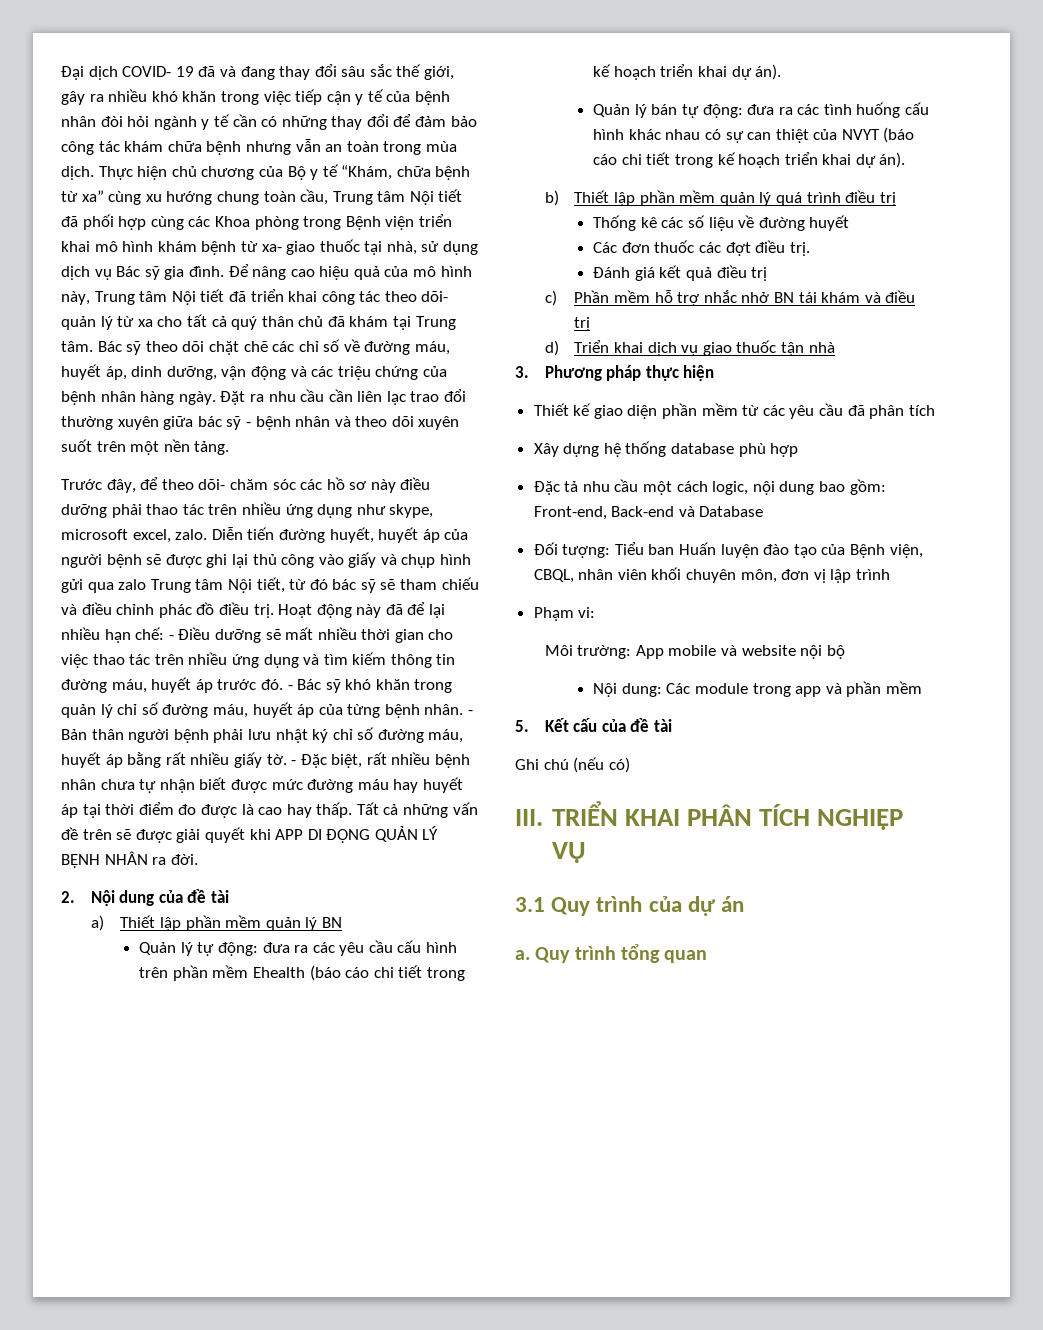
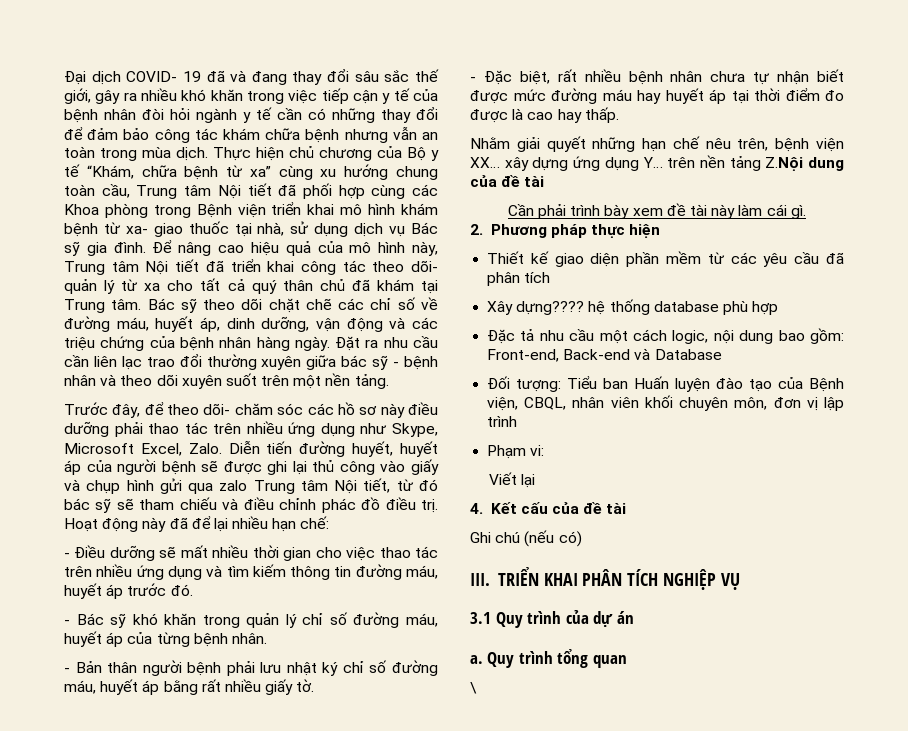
- Trước đây, để theo dõi- chăm sóc các hồ sơ này điều dưỡng phải thao tác trên nhiều ứng dụng như skype, microsoft excel, zalo.
+ Trước đây, để theo dõi- chăm sóc các hồ sơ này điều dưỡng phải thao tác trên nhiều ứng dụng như Skype, Microsoft Excel, Zalo.
- Hoạt động này đã để lại nhiều hạn chế: - Điều dưỡng sẽ mất nhiều thời gian cho việc thao tác trên nhiều ứng dụng và tìm kiếm thông tin đường máu, huyết áp trước đó. - Bác sỹ khó khăn trong quản lý chỉ số đường máu, huyết áp của từng bệnh nhân. - Bản thân người bệnh phải lưu nhật ký chỉ số đường máu, huyết áp bằng rất nhiều giấy tờ. - Đặc biệt, rất nhiều bệnh nhân chưa tự nhận biết được mức đường máu hay huyết áp tại thời điểm đo được là cao hay thấp. Tất cả những vấn đề trên sẽ được giải quyết khi APP DI ĐỘNG QUẢN LÝ BỆNH NHÂN ra đời.
- 2. Nội dung của đề tài
- a) Thiết lập phần mềm quản lý BN
- Quản lý tự động: đưa ra các yêu cầu cấu hình trên phần mềm Ehealth (báo cáo chi tiết trong kế hoạch triển khai dự án).
- Quản lý bán tự động: đưa ra các tình huống cấu hình khác nhau có sự can thiệt của NVYT (báo cáo chi tiết trong kế hoạch triển khai dự án).
- b) Thiết lập phần mềm quản lý quá trình điều trị
- Thống kê các số liệu về đường huyết
- Các đơn thuốc các đợt điều trị.
- Đánh giá kết quả điều trị
- c) Phần mềm hỗ trợ nhắc nhở BN tái khám và điều trị
- d) Triển khai dịch vụ giao thuốc tận nhà
- 3. Phương pháp thực hiện
+ Hoạt động này đã để lại nhiều hạn chế:
+ - Điều dưỡng sẽ mất nhiều thời gian cho việc thao tác trên nhiều ứng dụng và tìm kiếm thông tin đường máu, huyết áp trước đó.
+ - Bác sỹ khó khăn trong quản lý chỉ số đường máu, huyết áp của từng bệnh nhân.
+ - Bản thân người bệnh phải lưu nhật ký chỉ số đường máu, huyết áp bằng rất nhiều giấy tờ.
+ - Đặc biệt, rất nhiều bệnh nhân chưa tự nhận biết được mức đường máu hay huyết áp tại thời điểm đo được là cao hay thấp.
+ Nhằm giải quyết những hạn chế nêu trên, bệnh viện XX… xây dựng ứng dụng Y… trên nền tảng Z.Nội dung của đề tài
+ Cần phải trình bày xem đề tài này làm cái gì.
+ 2. Phương pháp thực hiện
- Xây dựng hệ thống database phù hợp
+ Xây dựng???? hệ thống database phù hợp
- Môi trường: App mobile và website nội bộ
- Nội dung: Các module trong app và phần mềm
- 5. Kết cấu của đề tài
+ Viết lại
+ 4. Kết cấu của đề tài
+ \

